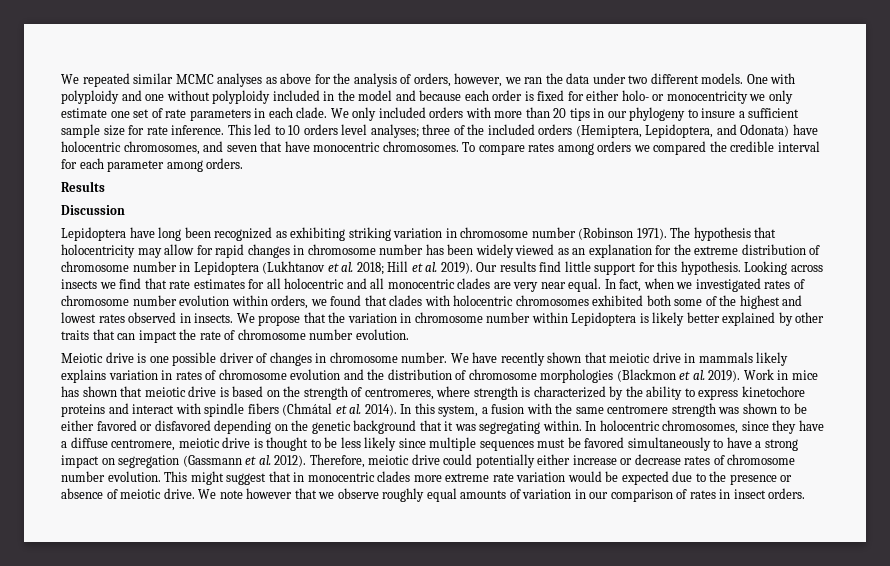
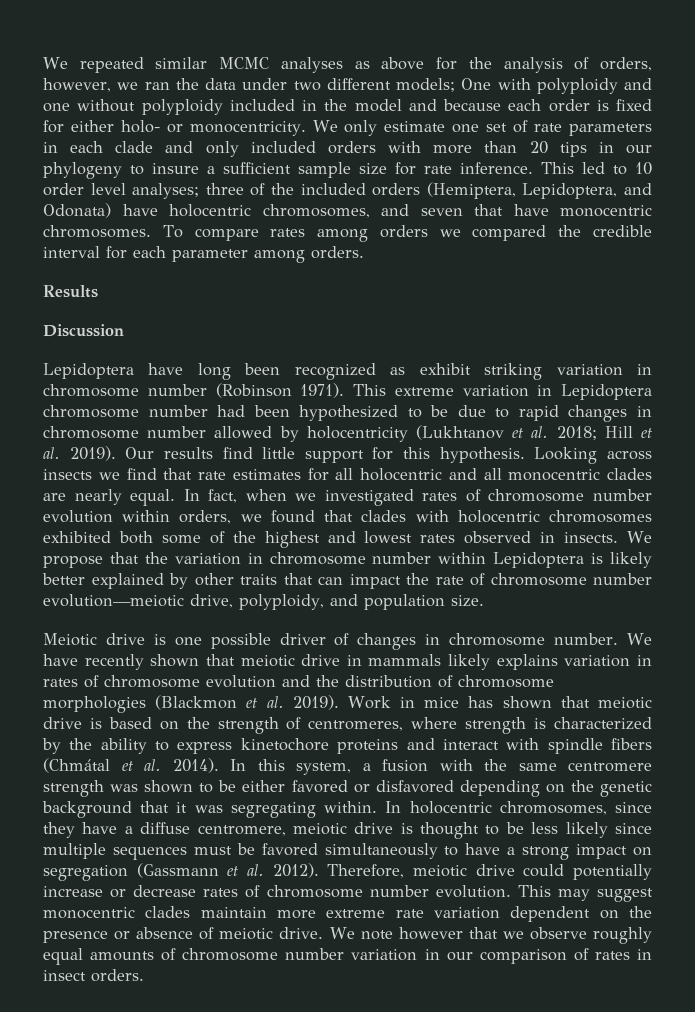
- We repeated similar MCMC analyses as above for the analysis of orders, however, we ran the data under two different models.
+ We repeated similar MCMC analyses as above for the analysis of orders, however, we ran the data under two different models;
- One with polyploidy and one without polyploidy included in the model and because each order is fixed for either holo- or monocentricity we only estimate one set of rate parameters in each clade. We only included orders with more than 20 tips in our phylogeny to insure a sufficient sample size for rate inference.
+ One with polyploidy and one without polyploidy included in the model and because each order is fixed for either holo- or monocentricity. We only estimate one set of rate parameters in each clade and only included orders with more than 20 tips in our phylogeny to insure a sufficient sample size for rate inference.
- This led to 10 orders level analyses; three of the included orders (Hemiptera, Lepidoptera, and Odonata) have holocentric chromosomes, and seven that have monocentric chromosomes.
+ This led to 10 order level analyses; three of the included orders (Hemiptera, Lepidoptera, and Odonata) have holocentric chromosomes, and seven that have monocentric chromosomes.
- Lepidoptera have long been recognized as exhibiting striking variation in chromosome number (Robinson 1971).
+ Lepidoptera have long been recognized as exhibit striking variation in chromosome number (Robinson 1971).
- The hypothesis that holocentricity may allow for rapid changes in chromosome number has been widely viewed as an explanation for the extreme distribution of chromosome number in Lepidoptera (Lukhtanov et al. 2018; Hill et al. 2019).
+ This extreme variation in Lepidoptera chromosome number had been hypothesized to be due to rapid changes in chromosome number allowed by holocentricity (Lukhtanov et al. 2018; Hill et al. 2019).
- Looking across insects we find that rate estimates for all holocentric and all monocentric clades are very near equal.
+ Looking across insects we find that rate estimates for all holocentric and all monocentric clades are nearly equal.
- We propose that the variation in chromosome number within Lepidoptera is likely better explained by other traits that can impact the rate of chromosome number evolution.
+ We propose that the variation in chromosome number within Lepidoptera is likely better explained by other traits that can impact the rate of chromosome number evolution—meiotic drive, polyploidy, and population size.
- Therefore, meiotic drive could potentially either increase or decrease rates of chromosome number evolution.
+ Therefore, meiotic drive could potentially increase or decrease rates of chromosome number evolution.
- This might suggest that in monocentric clades more extreme rate variation would be expected due to the presence or absence of meiotic drive.
+ This may suggest monocentric clades maintain more extreme rate variation dependent on the presence or absence of meiotic drive.
- We note however that we observe roughly equal amounts of variation in our comparison of rates in insect orders.
+ We note however that we observe roughly equal amounts of chromosome number variation in our comparison of rates in insect orders.

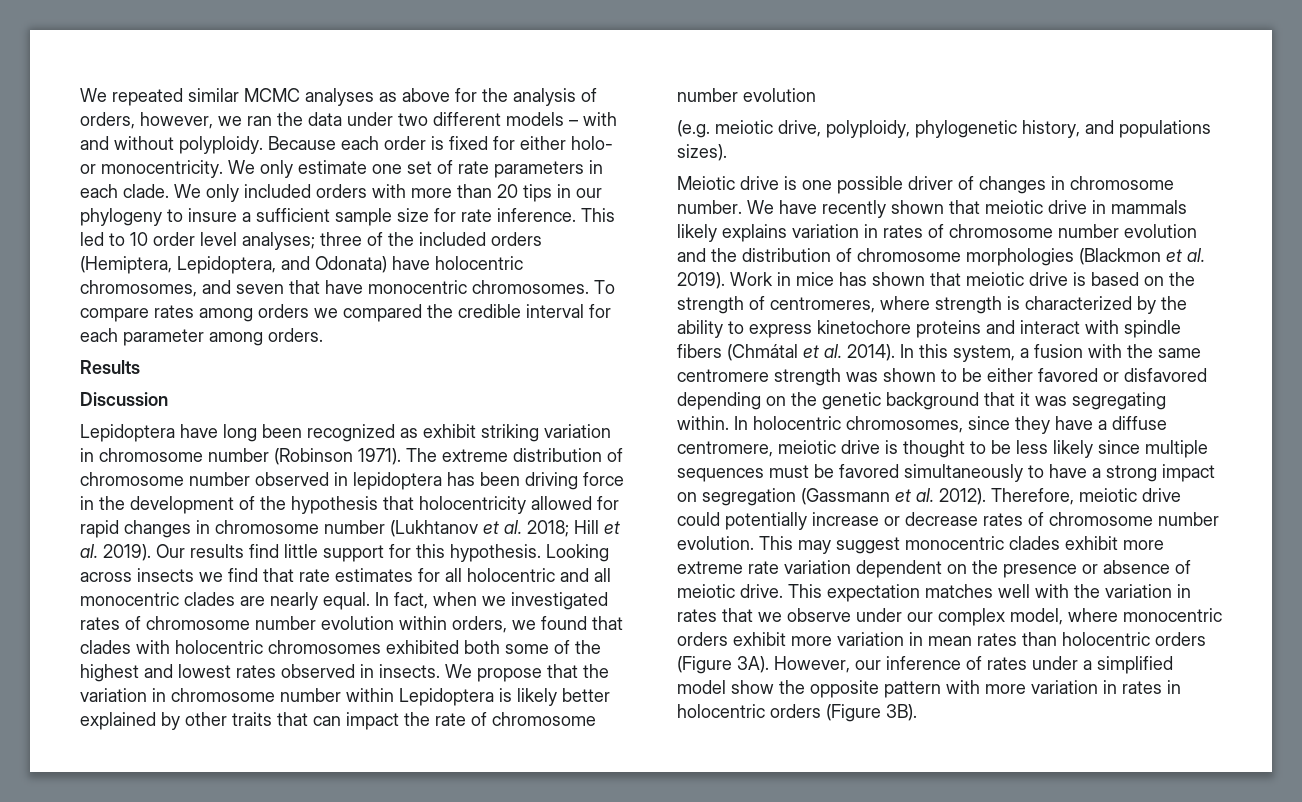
- We repeated similar MCMC analyses as above for the analysis of orders, however, we ran the data under two different models; One with polyploidy and one without polyploidy included in the model and because each order is fixed for either holo- or monocentricity.
+ We repeated similar MCMC analyses as above for the analysis of orders, however, we ran the data under two different models – with and without polyploidy. Because each order is fixed for either holo- or monocentricity.
- We only estimate one set of rate parameters in each clade and only included orders with more than 20 tips in our phylogeny to insure a sufficient sample size for rate inference.
+ We only estimate one set of rate parameters in each clade. We only included orders with more than 20 tips in our phylogeny to insure a sufficient sample size for rate inference.
- This extreme variation in Lepidoptera chromosome number had been hypothesized to be due to rapid changes in chromosome number allowed by holocentricity (Lukhtanov et al. 2018; Hill et al. 2019).
+ The extreme distribution of chromosome number observed in lepidoptera has been driving force in the development of the hypothesis that holocentricity allowed for rapid changes in chromosome number (Lukhtanov et al. 2018; Hill et al. 2019).
- We propose that the variation in chromosome number within Lepidoptera is likely better explained by other traits that can impact the rate of chromosome number evolution—meiotic drive, polyploidy, and population size.
+ We propose that the variation in chromosome number within Lepidoptera is likely better explained by other traits that can impact the rate of chromosome number evolution
+ (e.g. meiotic drive, polyploidy, phylogenetic history, and populations sizes).
- We have recently shown that meiotic drive in mammals likely explains variation in rates of chromosome evolution and the distribution of chromosome morphologies (Blackmon et al. 2019).
+ We have recently shown that meiotic drive in mammals likely explains variation in rates of chromosome number evolution and the distribution of chromosome morphologies (Blackmon et al. 2019).
- This may suggest monocentric clades maintain more extreme rate variation dependent on the presence or absence of meiotic drive.
+ This may suggest monocentric clades exhibit more extreme rate variation dependent on the presence or absence of meiotic drive.
- We note however that we observe roughly equal amounts of chromosome number variation in our comparison of rates in insect orders.
+ This expectation matches well with the variation in rates that we observe under our complex model, where monocentric orders exhibit more variation in mean rates than holocentric orders (Figure 3A). However, our inference of rates under a simplified model show the opposite pattern with more variation in rates in holocentric orders (Figure 3B).

